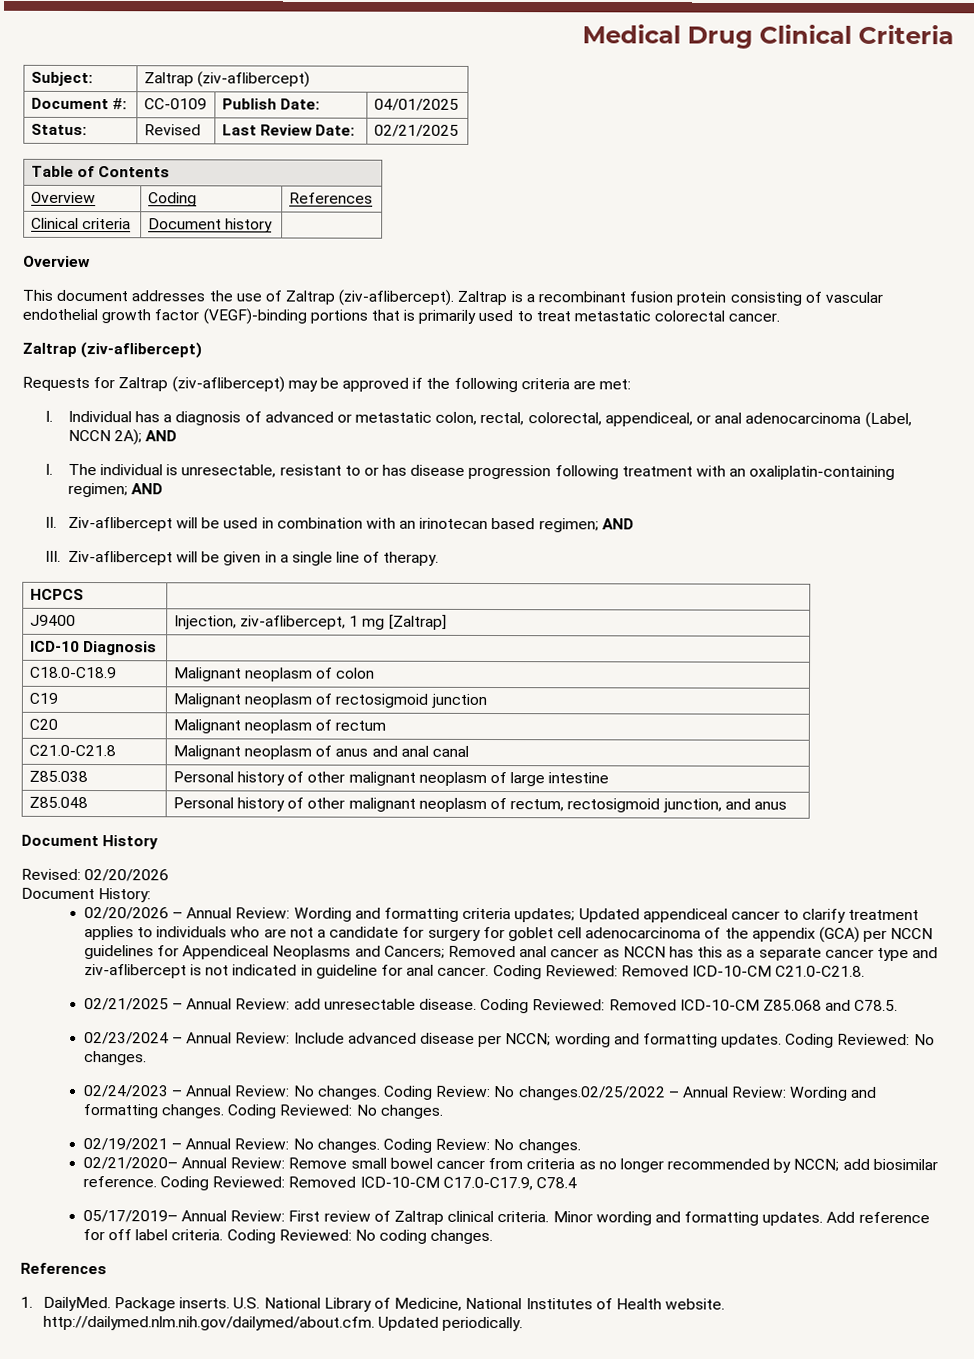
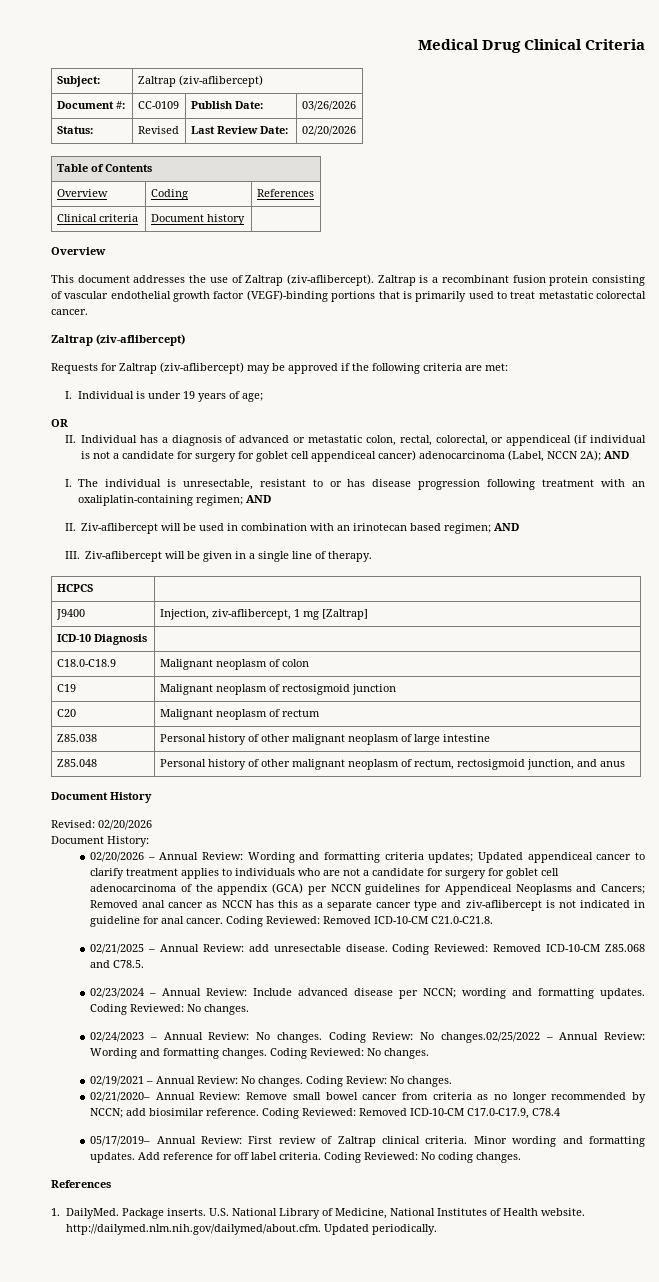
- Document #: | CC-0109 | Publish Date: | 04/01/2025
+ Document #: | CC-0109 | Publish Date: | 03/26/2026
- Status: | Revised | Last Review Date: | 02/21/2025
+ Status: | Revised | Last Review Date: | 02/20/2026
- I. Individual has a diagnosis of advanced or metastatic colon, rectal, colorectal, appendiceal, or anal adenocarcinoma (Label, NCCN 2A); AND
+ I. Individual is under 19 years of age;
+ OR
+ II. Individual has a diagnosis of advanced or metastatic colon, rectal, colorectal, or appendiceal (if individual is not a candidate for surgery for goblet cell appendiceal cancer) adenocarcinoma (Label, NCCN 2A); AND
- C21.0-C21.8 | Malignant neoplasm of anus and anal canal

